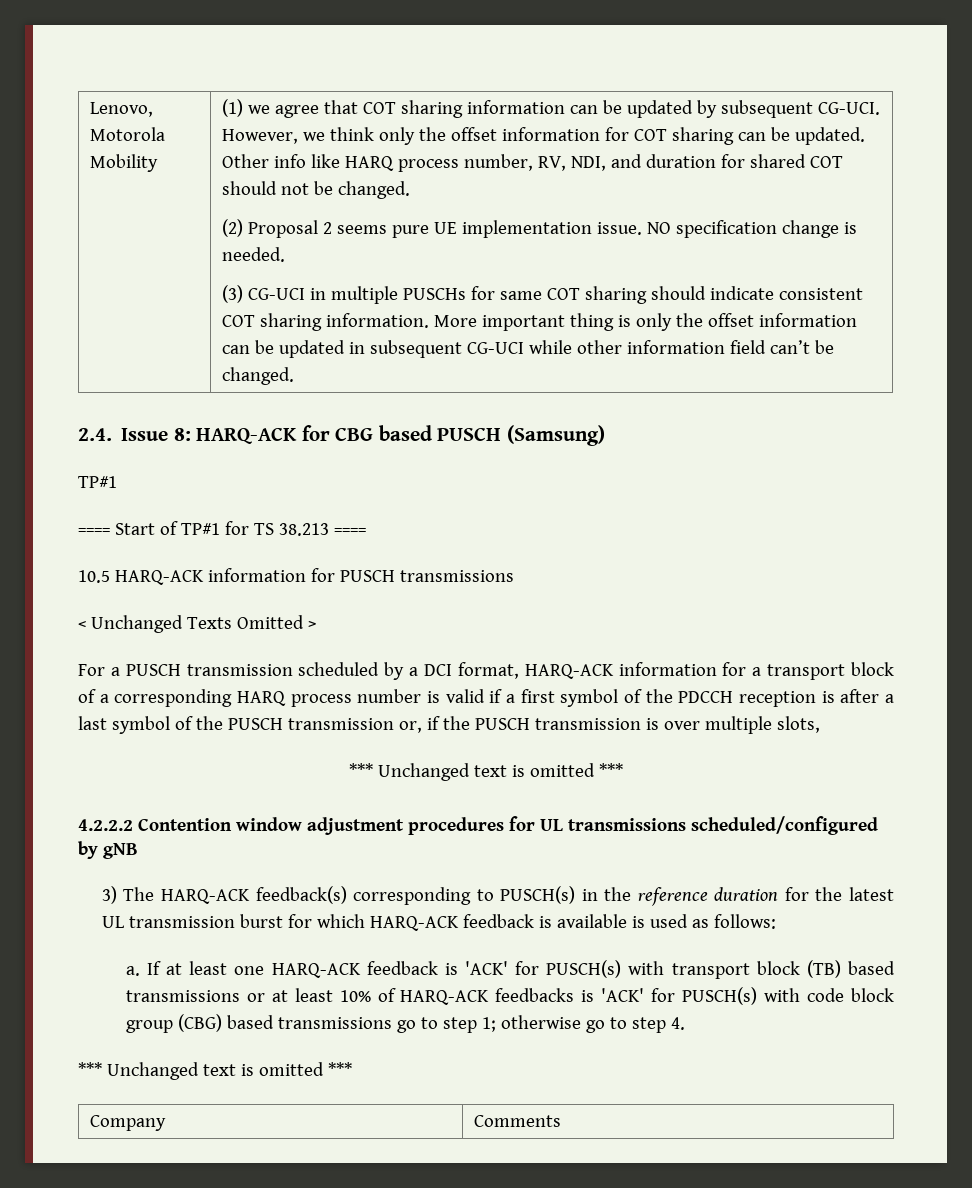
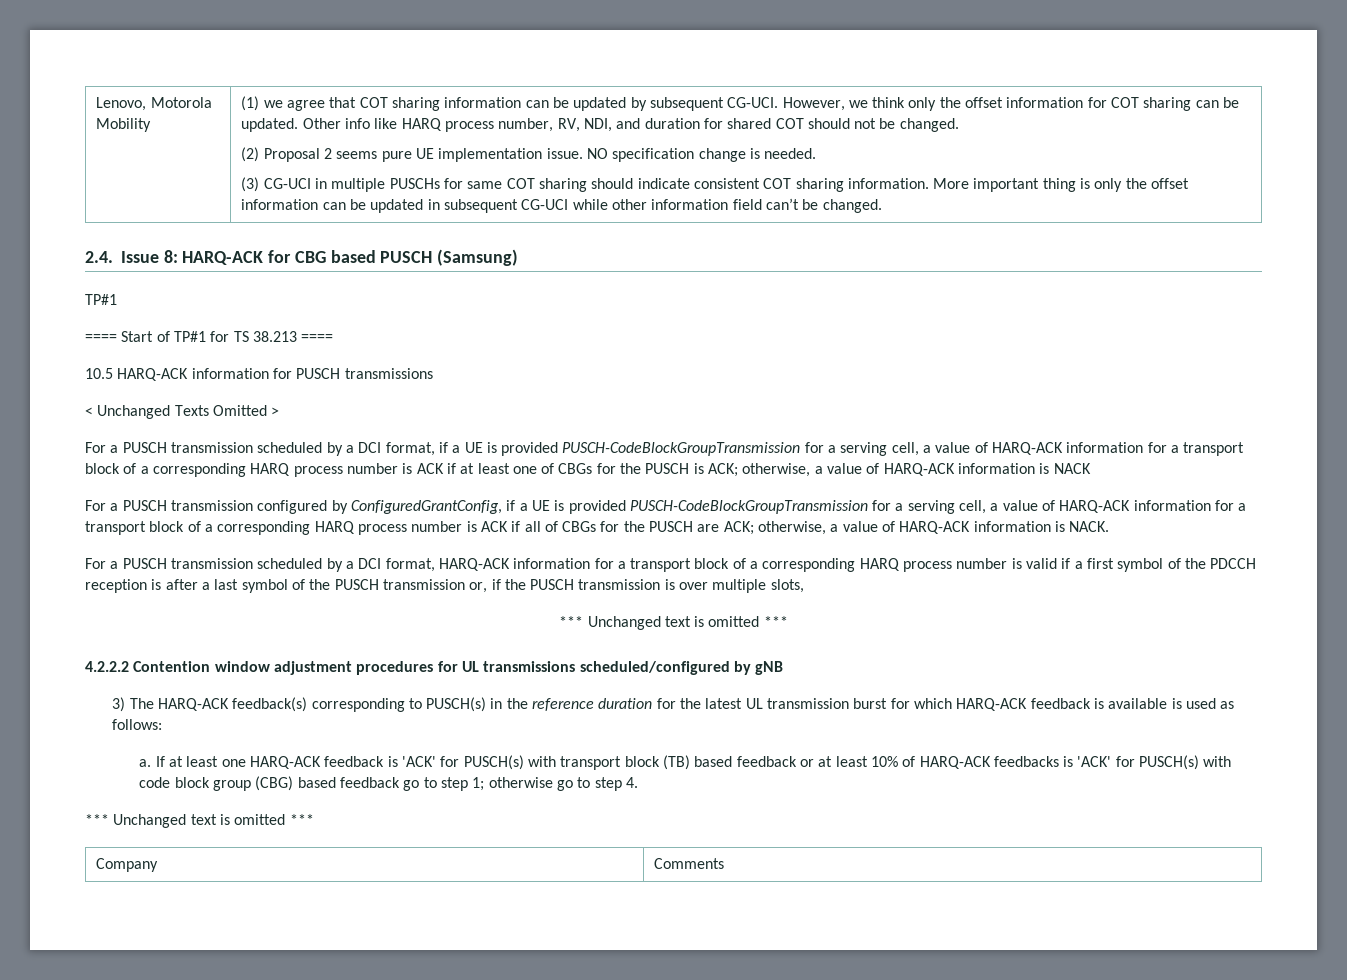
+ For a PUSCH transmission scheduled by a DCI format, if a UE is provided PUSCH-CodeBlockGroupTransmission for a serving cell, a value of HARQ-ACK information for a transport block of a corresponding HARQ process number is ACK if at least one of CBGs for the PUSCH is ACK; otherwise, a value of HARQ-ACK information is NACK
+ For a PUSCH transmission configured by ConfiguredGrantConfig, if a UE is provided PUSCH-CodeBlockGroupTransmission for a serving cell, a value of HARQ-ACK information for a transport block of a corresponding HARQ process number is ACK if all of CBGs for the PUSCH are ACK; otherwise, a value of HARQ-ACK information is NACK.
- If at least one HARQ-ACK feedback is 'ACK' for PUSCH(s) with transport block (TB) based transmissions or at least 10% of HARQ-ACK feedbacks is 'ACK' for PUSCH(s) with code block group (CBG) based transmissions go to step 1; otherwise go to step 4.
+ If at least one HARQ-ACK feedback is 'ACK' for PUSCH(s) with transport block (TB) based feedback or at least 10% of HARQ-ACK feedbacks is 'ACK' for PUSCH(s) with code block group (CBG) based feedback go to step 1; otherwise go to step 4.

